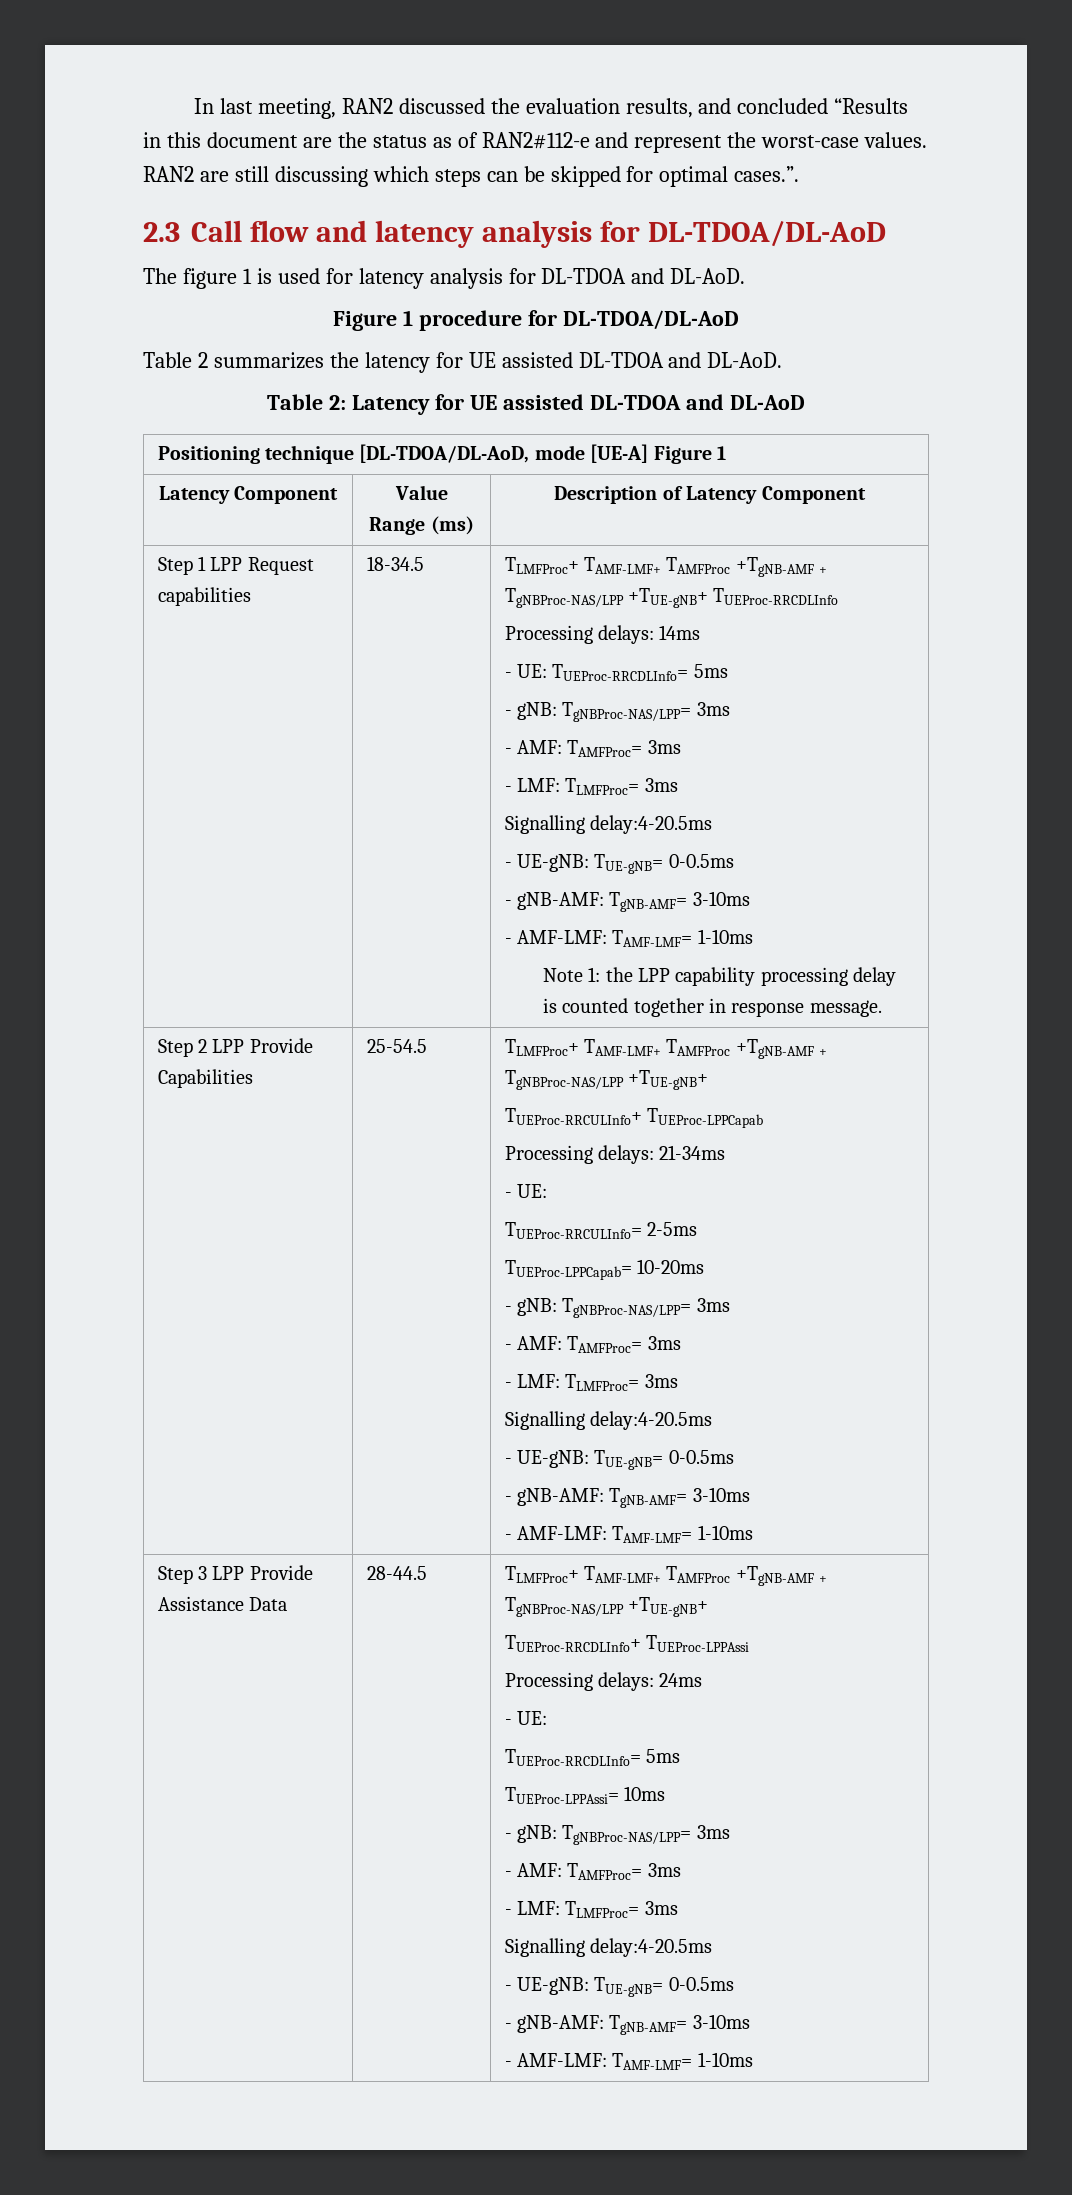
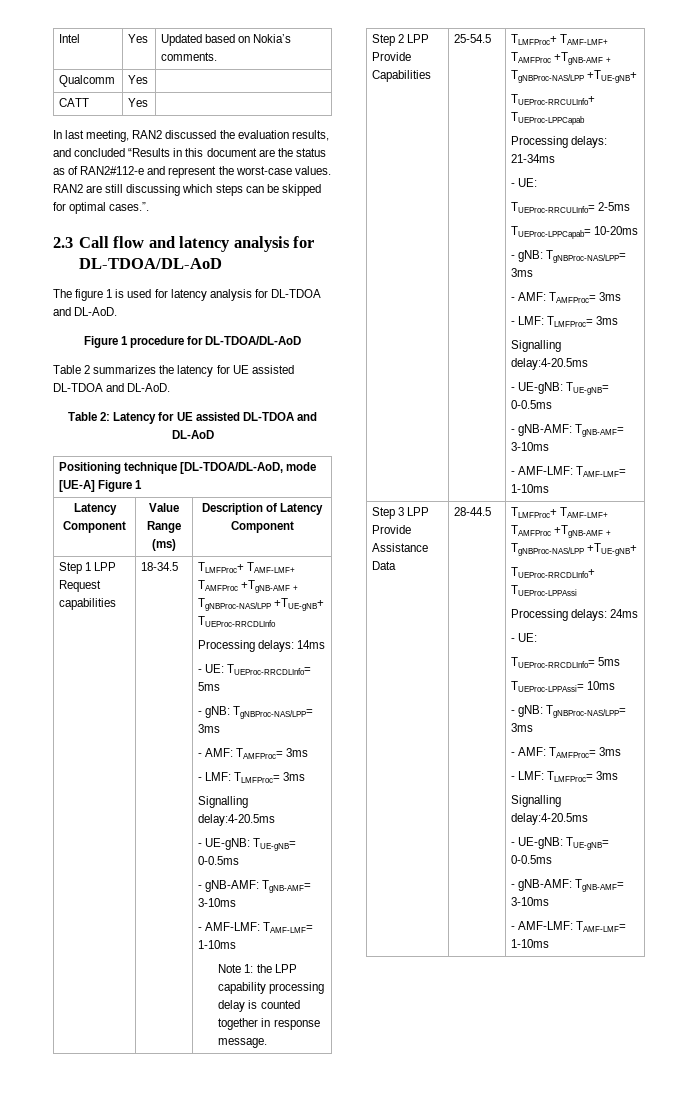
+ Intel | Yes | Updated based on Nokia’s comments.
+ Qualcomm | Yes |
+ CATT | Yes |

